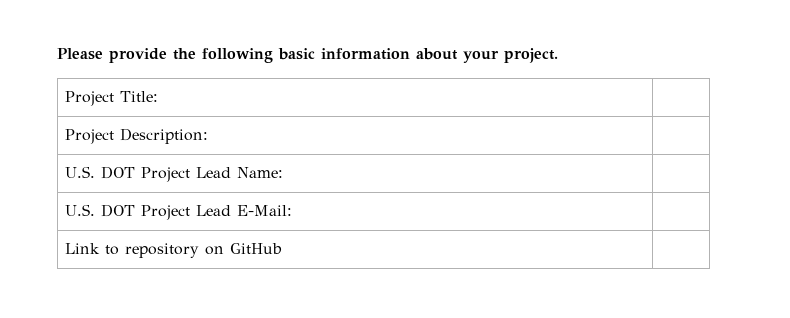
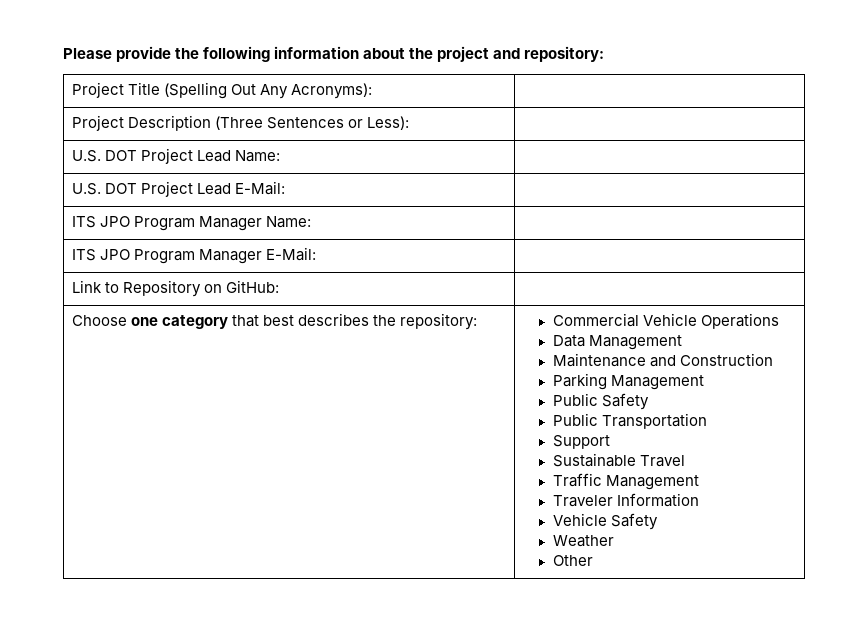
- Please provide the following basic information about your project.
- Project Title: |
- Project Description: |
+ Please provide the following information about the project and repository:
+ Project Title (Spelling Out Any Acronyms): |
+ Project Description (Three Sentences or Less): |
- Link to repository on GitHub |
+ ITS JPO Program Manager Name: |
+ ITS JPO Program Manager E-Mail: |
+ Link to Repository on GitHub: |
+ Choose one category that best describes the repository: | Commercial Vehicle Operations
+ Data Management
+ Maintenance and Construction
+ Parking Management
+ Public Safety
+ Public Transportation
+ Support
+ Sustainable Travel
+ Traffic Management
+ Traveler Information
+ Vehicle Safety
+ Weather
+ Other

